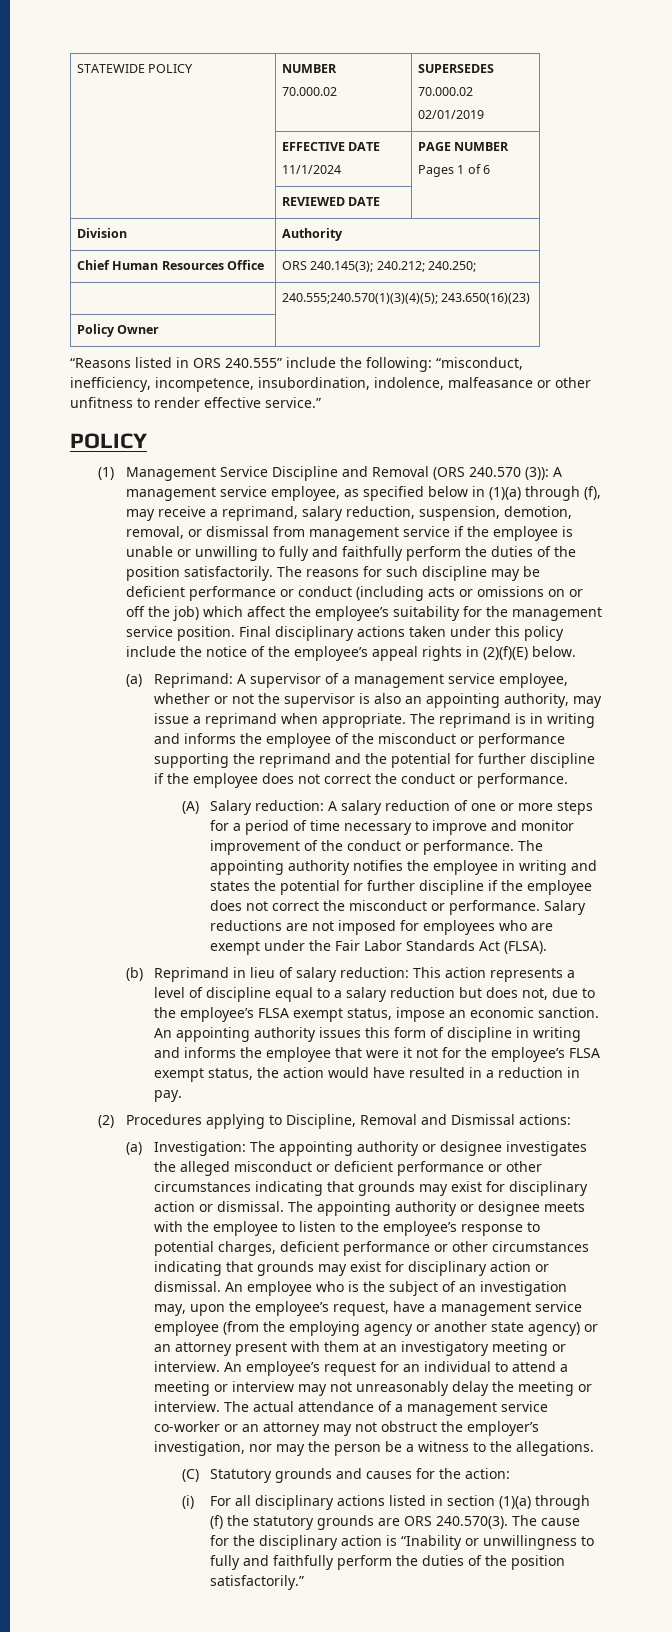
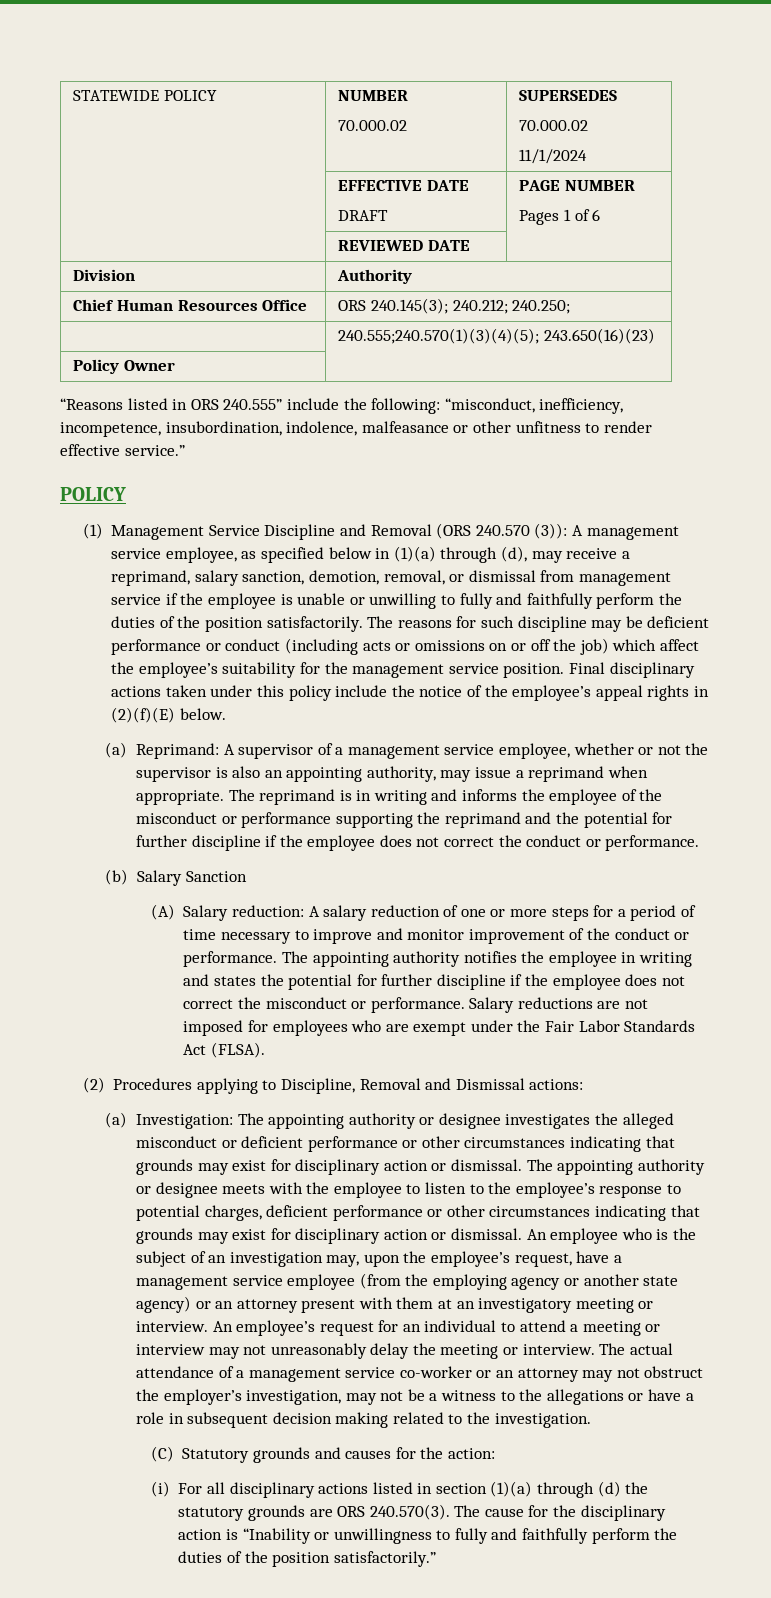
  STATEWIDE POLICY | NUMBER
  70.000.02 | SUPERSEDES
  70.000.02
- 02/01/2019
+ 11/1/2024
  | EFFECTIVE DATE
- 11/1/2024 | PAGE NUMBER
+ DRAFT | PAGE NUMBER
- (1) Management Service Discipline and Removal (ORS 240.570 (3)): A management service employee, as specified below in (1)(a) through (f), may receive a reprimand, salary reduction, suspension, demotion, removal, or dismissal from management service if the employee is unable or unwilling to fully and faithfully perform the duties of the position satisfactorily.
+ (1) Management Service Discipline and Removal (ORS 240.570 (3)): A management service employee, as specified below in (1)(a) through (d), may receive a reprimand, salary sanction, demotion, removal, or dismissal from management service if the employee is unable or unwilling to fully and faithfully perform the duties of the position satisfactorily.
+ (b) Salary Sanction
- (b) Reprimand in lieu of salary reduction: This action represents a level of discipline equal to a salary reduction but does not, due to the employee’s FLSA exempt status, impose an economic sanction. An appointing authority issues this form of discipline in writing and informs the employee that were it not for the employee’s FLSA exempt status, the action would have resulted in a reduction in pay.
- The actual attendance of a management service co-worker or an attorney may not obstruct the employer’s investigation, nor may the person be a witness to the allegations.
+ The actual attendance of a management service co-worker or an attorney may not obstruct the employer’s investigation, may not be a witness to the allegations or have a role in subsequent decision making related to the investigation.
- (i) For all disciplinary actions listed in section (1)(a) through (f) the statutory grounds are ORS 240.570(3). The cause for the disciplinary action is “Inability or unwillingness to fully and faithfully perform the duties of the position satisfactorily.”
+ (i) For all disciplinary actions listed in section (1)(a) through (d) the statutory grounds are ORS 240.570(3). The cause for the disciplinary action is “Inability or unwillingness to fully and faithfully perform the duties of the position satisfactorily.”

